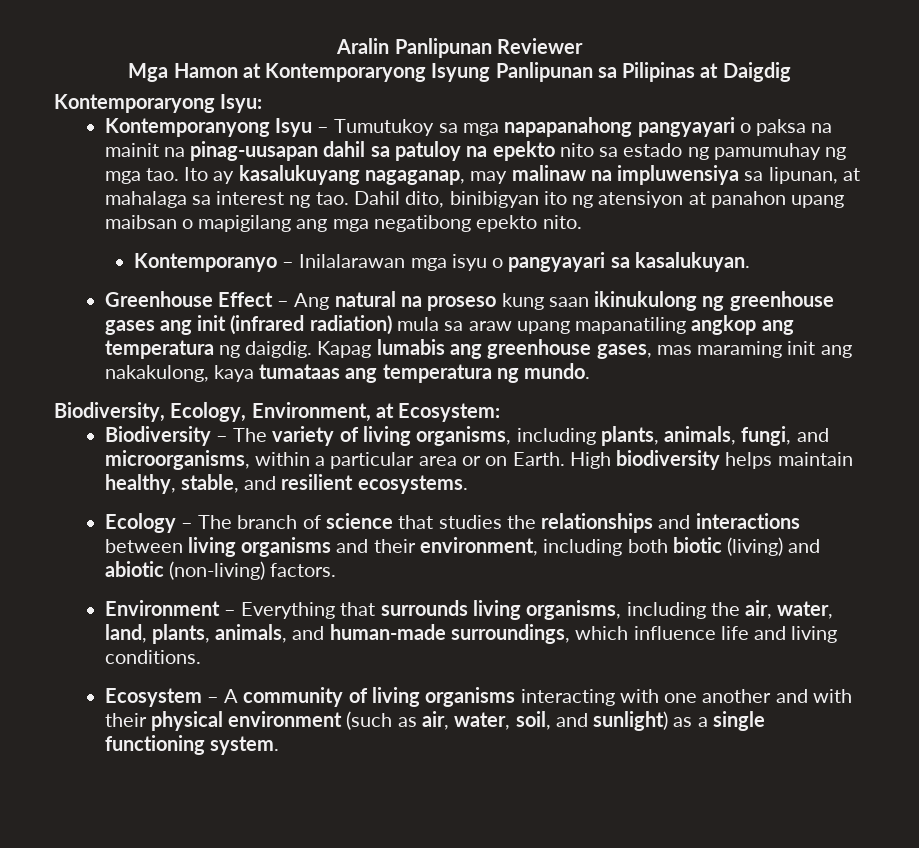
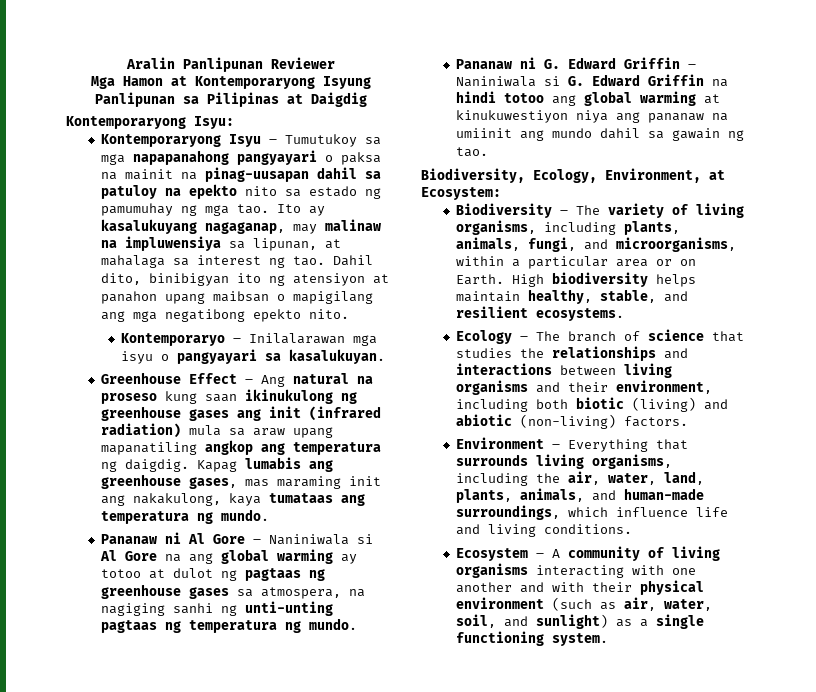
- Kontemporanyong Isyu – Tumutukoy sa mga napapanahong pangyayari o paksa na mainit na pinag-uusapan dahil sa patuloy na epekto nito sa estado ng pamumuhay ng mga tao.
+ Kontemporaryong Isyu – Tumutukoy sa mga napapanahong pangyayari o paksa na mainit na pinag-uusapan dahil sa patuloy na epekto nito sa estado ng pamumuhay ng mga tao.
- Kontemporanyo – Inilalarawan mga isyu o pangyayari sa kasalukuyan.
+ Kontemporaryo – Inilalarawan mga isyu o pangyayari sa kasalukuyan.
+ Pananaw ni Al Gore – Naniniwala si Al Gore na ang global warming ay totoo at dulot ng pagtaas ng greenhouse gases sa atmospera, na nagiging sanhi ng unti-unting pagtaas ng temperatura ng mundo.
+ Pananaw ni G. Edward Griffin – Naniniwala si G. Edward Griffin na hindi totoo ang global warming at kinukuwestiyon niya ang pananaw na umiinit ang mundo dahil sa gawain ng tao.

